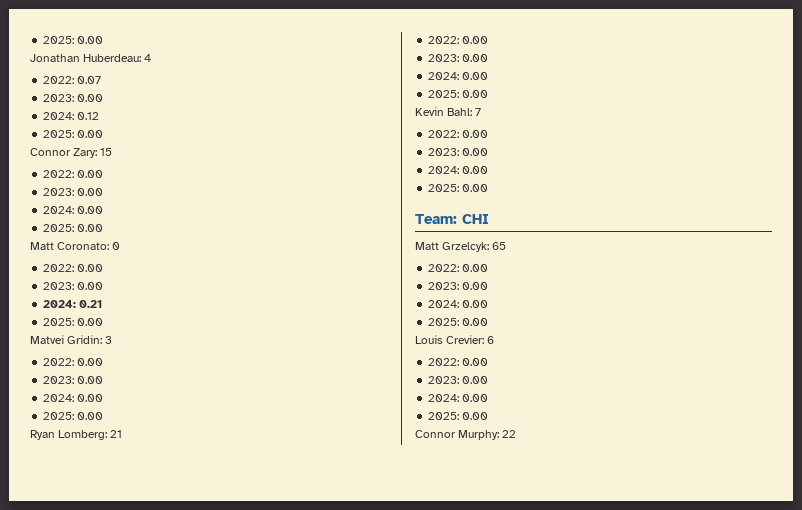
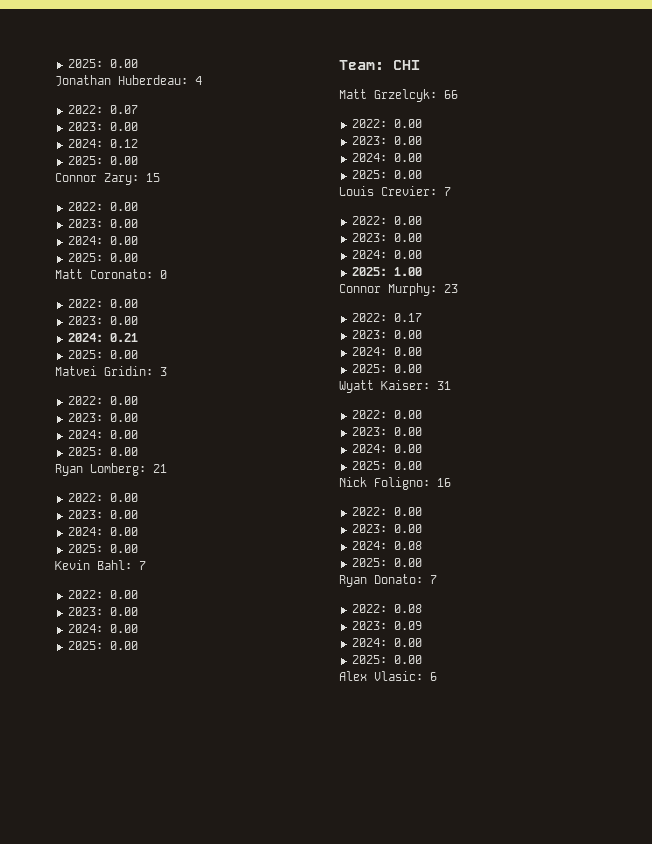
- Matt Grzelcyk: 65
+ Matt Grzelcyk: 66
- Louis Crevier: 6
+ Louis Crevier: 7
+ 2022: 0.00
+ 2023: 0.00
+ 2024: 0.00
+ 2025: 1.00
+ Connor Murphy: 23
+ 2022: 0.17
+ 2023: 0.00
+ 2024: 0.00
+ 2025: 0.00
+ Wyatt Kaiser: 31
  2022: 0.00
  2023: 0.00
  2024: 0.00
  2025: 0.00
- Connor Murphy: 22
+ Nick Foligno: 16
+ 2022: 0.00
+ 2023: 0.00
+ 2024: 0.08
+ 2025: 0.00
+ Ryan Donato: 7
+ 2022: 0.08
+ 2023: 0.09
+ 2024: 0.00
+ 2025: 0.00
+ Alex Vlasic: 6

